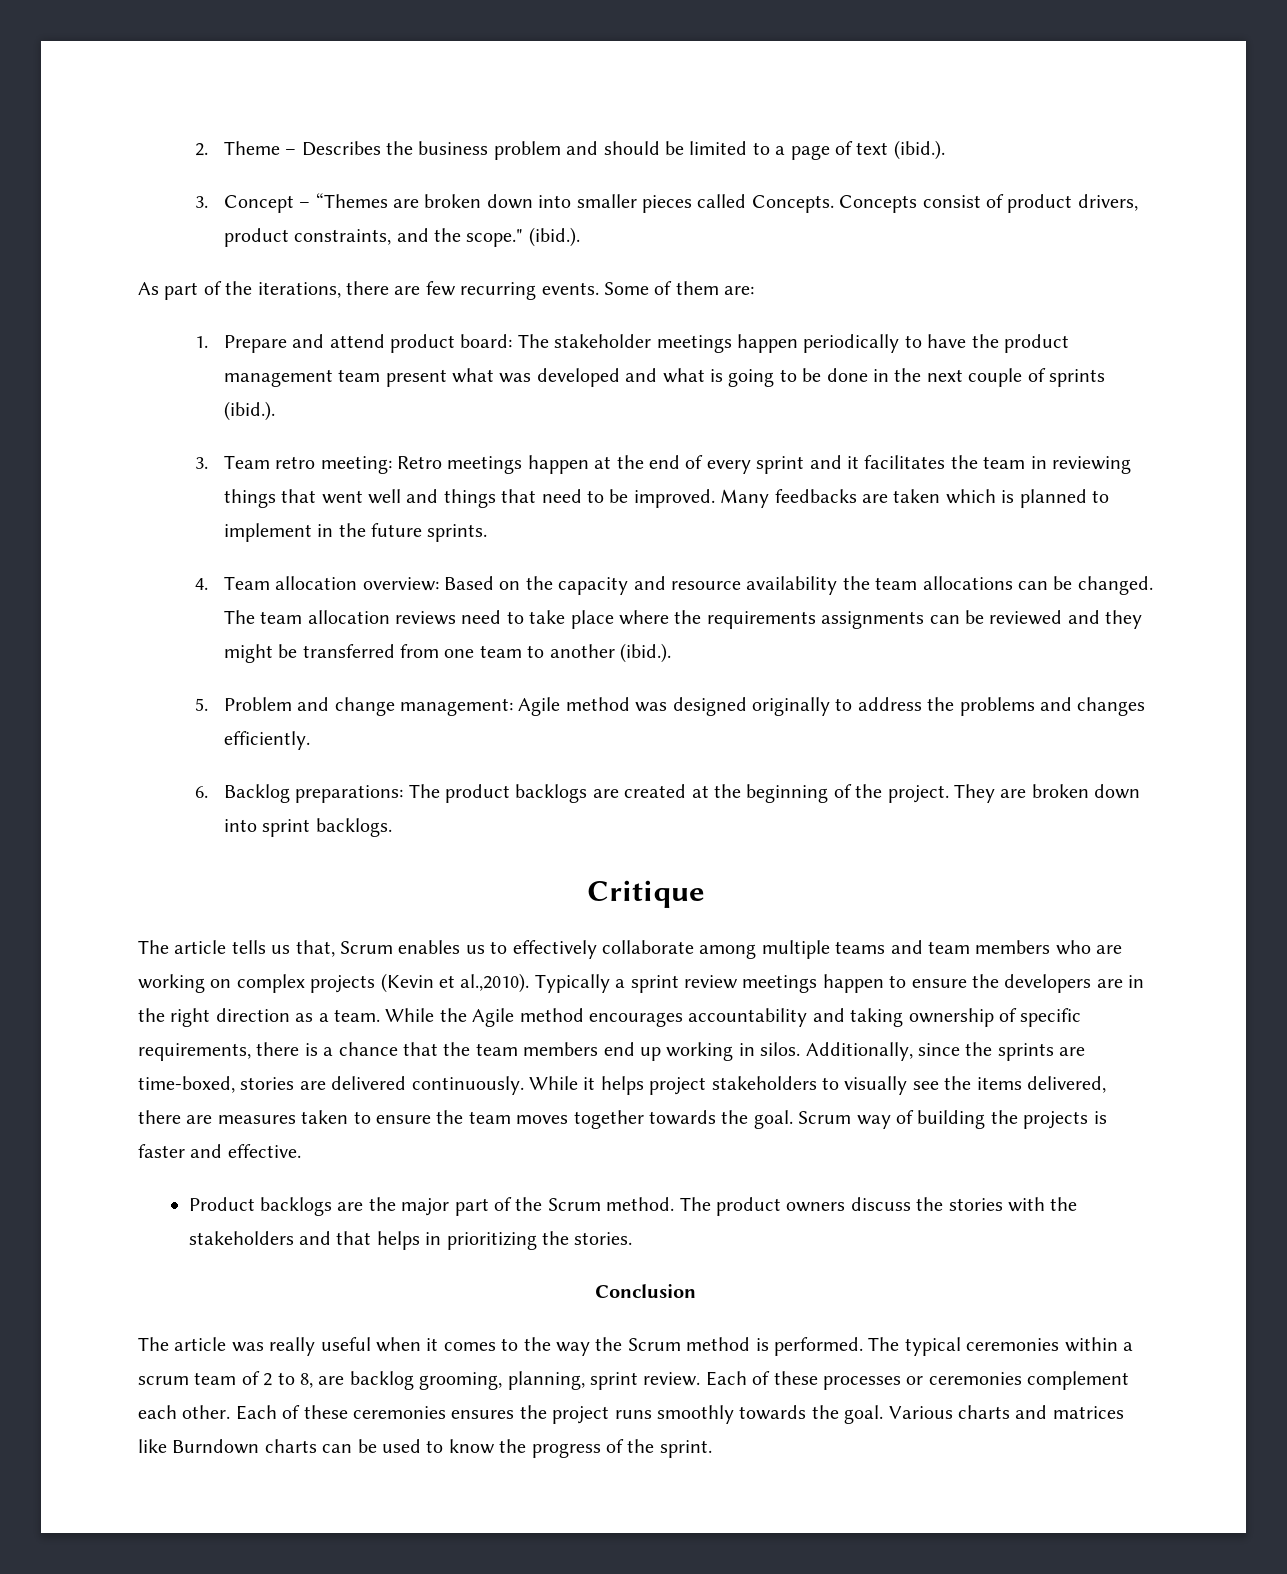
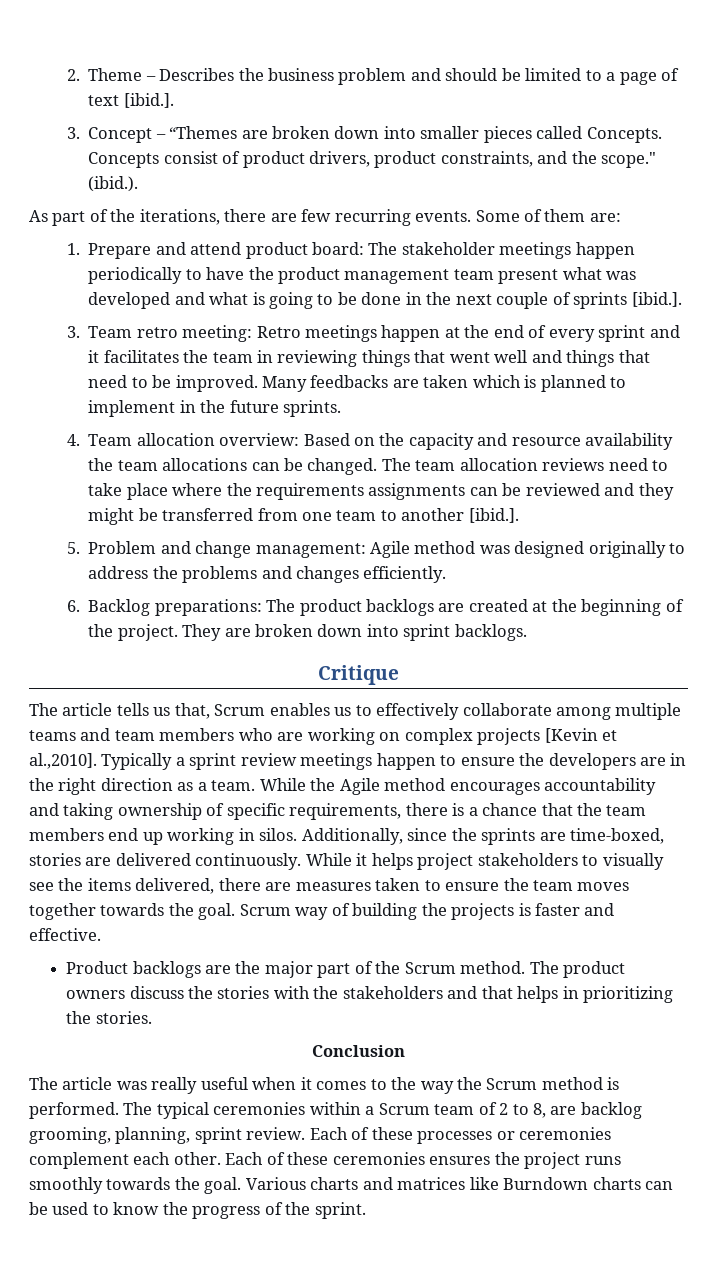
- 2. Theme – Describes the business problem and should be limited to a page of text (ibid.).
+ 2. Theme – Describes the business problem and should be limited to a page of text [ibid.].
- 1. Prepare and attend product board: The stakeholder meetings happen periodically to have the product management team present what was developed and what is going to be done in the next couple of sprints (ibid.).
+ 1. Prepare and attend product board: The stakeholder meetings happen periodically to have the product management team present what was developed and what is going to be done in the next couple of sprints [ibid.].
- The team allocation reviews need to take place where the requirements assignments can be reviewed and they might be transferred from one team to another (ibid.).
+ The team allocation reviews need to take place where the requirements assignments can be reviewed and they might be transferred from one team to another [ibid.].
- The article tells us that, Scrum enables us to effectively collaborate among multiple teams and team members who are working on complex projects (Kevin et al.,2010). Typically a sprint review meetings happen to ensure the developers are in the right direction as a team.
+ The article tells us that, Scrum enables us to effectively collaborate among multiple teams and team members who are working on complex projects [Kevin et al.,2010]. Typically a sprint review meetings happen to ensure the developers are in the right direction as a team.
- The typical ceremonies within a scrum team of 2 to 8, are backlog grooming, planning, sprint review.
+ The typical ceremonies within a Scrum team of 2 to 8, are backlog grooming, planning, sprint review.

